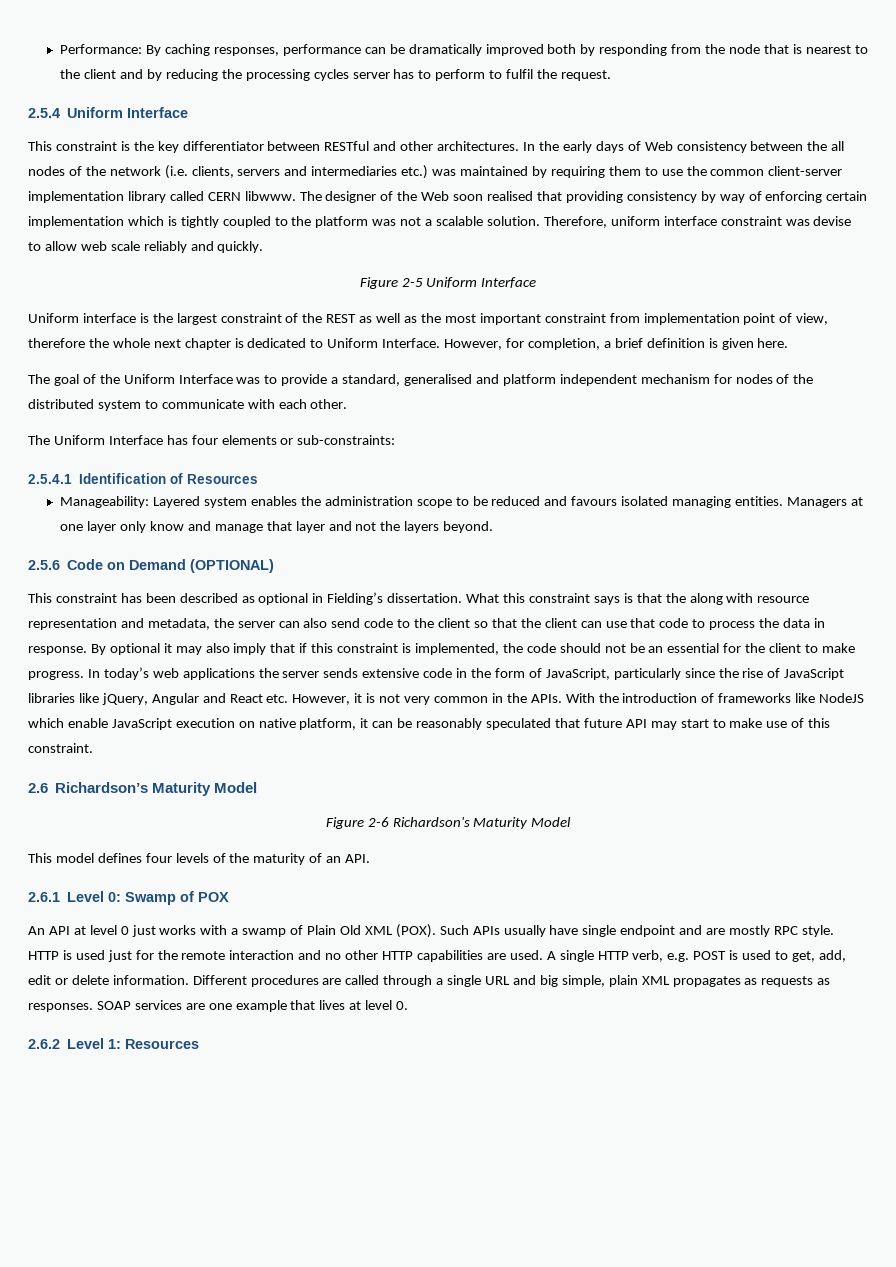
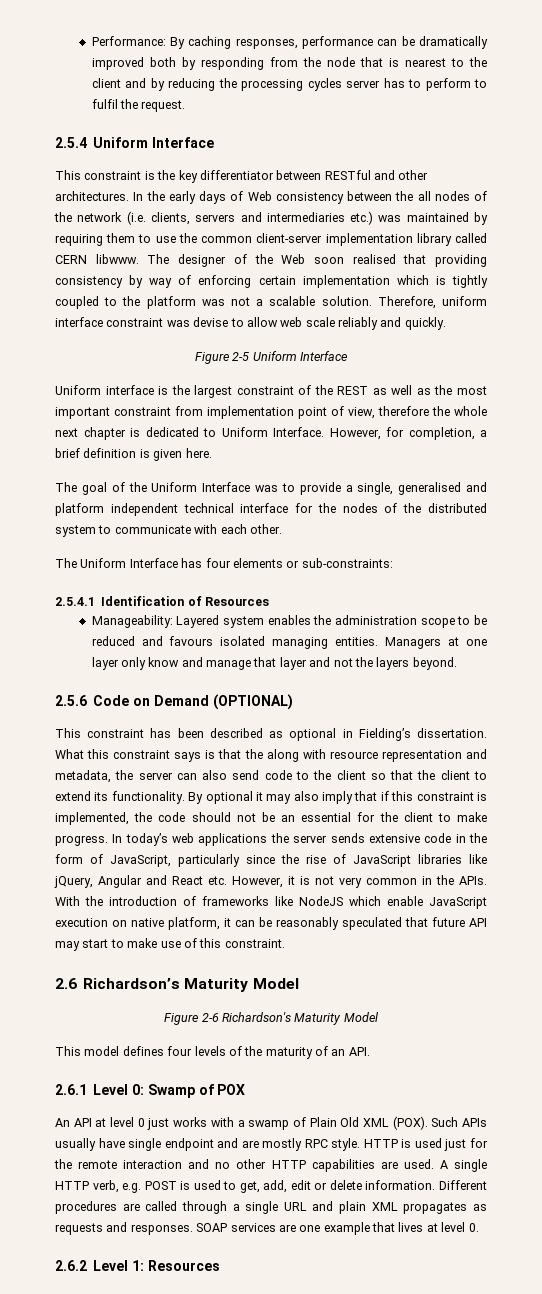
- The goal of the Uniform Interface was to provide a standard, generalised and platform independent mechanism for nodes of the distributed system to communicate with each other.
+ The goal of the Uniform Interface was to provide a single, generalised and platform independent technical interface for the nodes of the distributed system to communicate with each other.
- What this constraint says is that the along with resource representation and metadata, the server can also send code to the client so that the client can use that code to process the data in response.
+ What this constraint says is that the along with resource representation and metadata, the server can also send code to the client so that the client to extend its functionality.
- Different procedures are called through a single URL and big simple, plain XML propagates as requests as responses.
+ Different procedures are called through a single URL and plain XML propagates as requests and responses.

